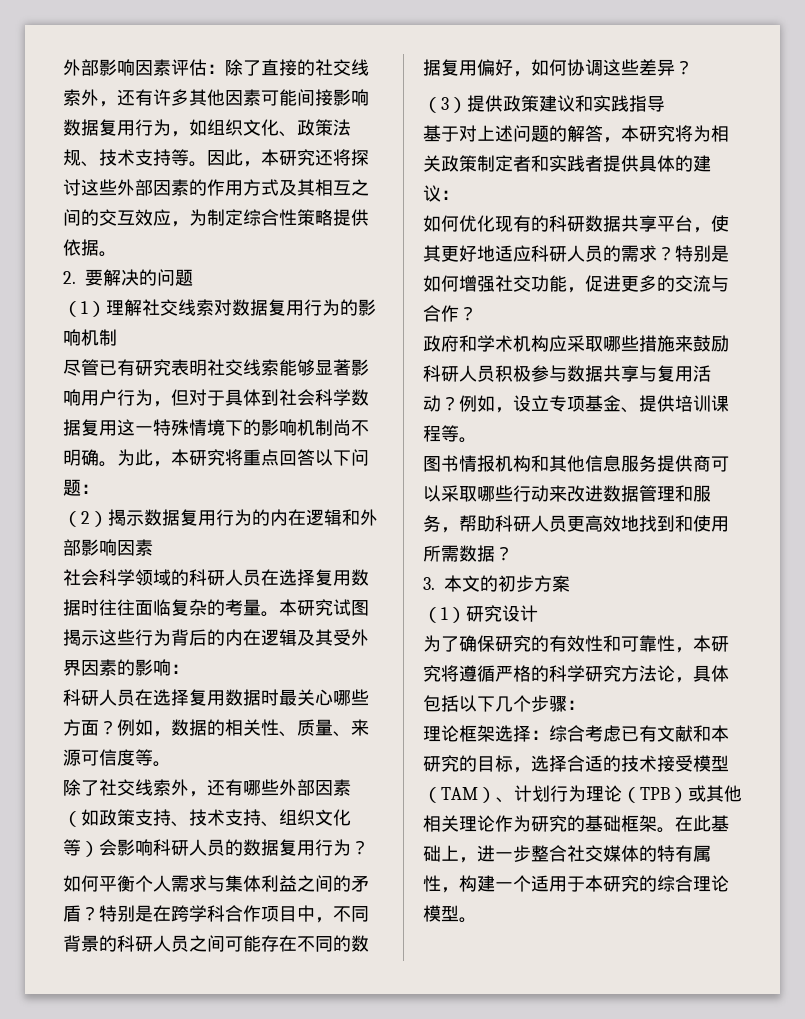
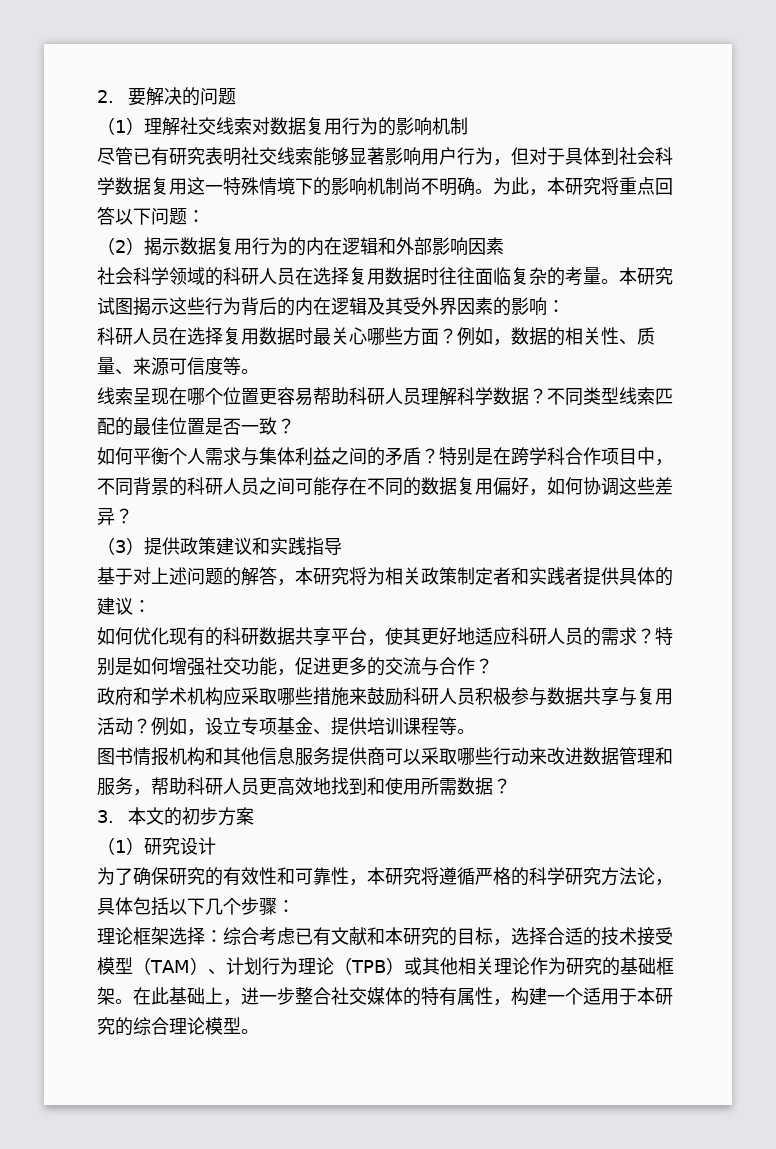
- 外部影响因素评估：除了直接的社交线索外，还有许多其他因素可能间接影响数据复用行为，如组织文化、政策法规、技术支持等。因此，本研究还将探讨这些外部因素的作用方式及其相互之间的交互效应，为制定综合性策略提供依据。
- 除了社交线索外，还有哪些外部因素（如政策支持、技术支持、组织文化等）会影响科研人员的数据复用行为？
+ 线索呈现在哪个位置更容易帮助科研人员理解科学数据？不同类型线索匹配的最佳位置是否一致？

